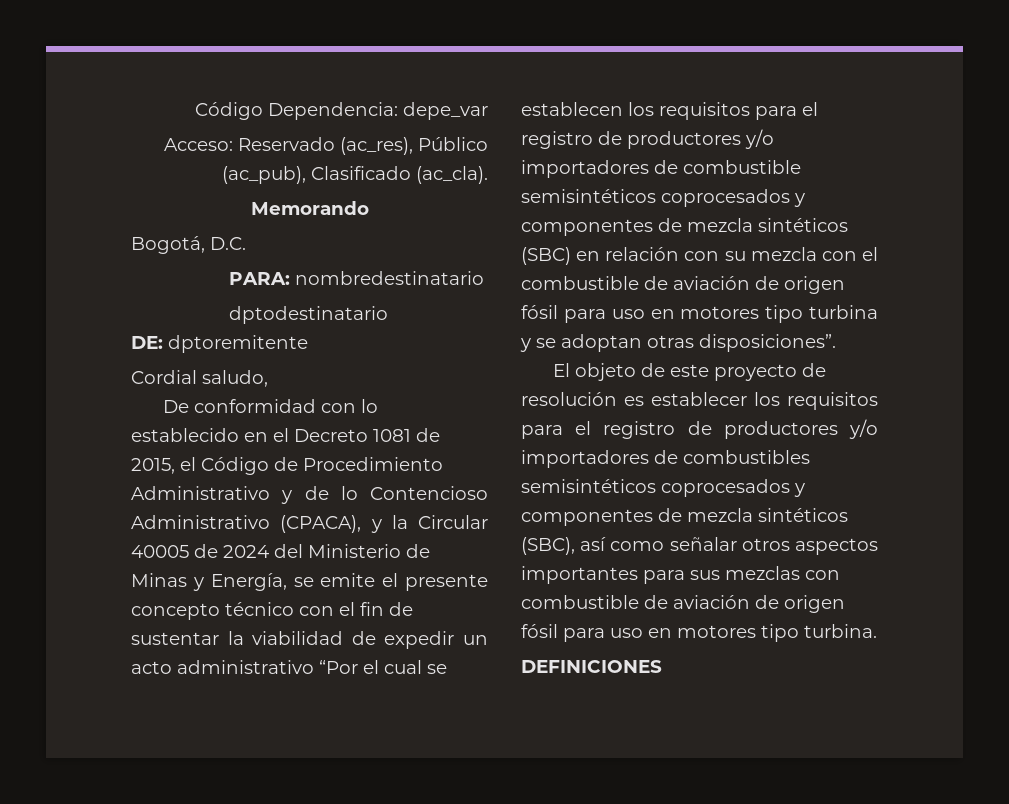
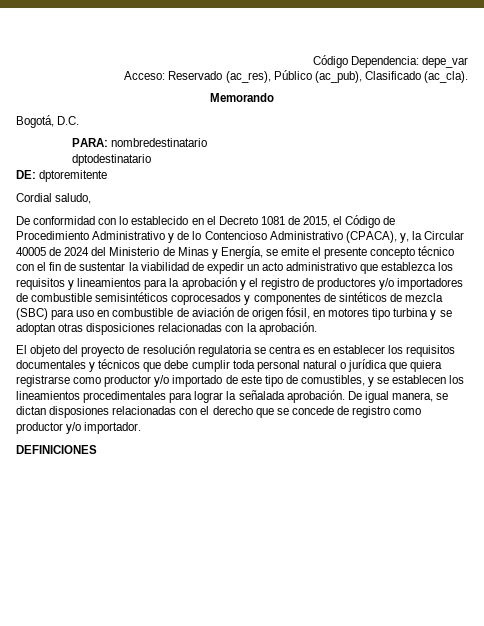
- De conformidad con lo establecido en el Decreto 1081 de 2015, el Código de Procedimiento Administrativo y de lo Contencioso Administrativo (CPACA), y la Circular 40005 de 2024 del Ministerio de Minas y Energía, se emite el presente concepto técnico con el fin de sustentar la viabilidad de expedir un acto administrativo “Por el cual se establecen los requisitos para el registro de productores y/o importadores de combustible semisintéticos coprocesados y componentes de mezcla sintéticos (SBC) en relación con su mezcla con el combustible de aviación de origen fósil para uso en motores tipo turbina y se adoptan otras disposiciones”.
+ De conformidad con lo establecido en el Decreto 1081 de 2015, el Código de Procedimiento Administrativo y de lo Contencioso Administrativo (CPACA), y, la Circular 40005 de 2024 del Ministerio de Minas y Energía, se emite el presente concepto técnico con el fin de sustentar la viabilidad de expedir un acto administrativo que establezca los requisitos y lineamientos para la aprobación y el registro de productores y/o importadores de combustible semisintéticos coprocesados y componentes de sintéticos de mezcla (SBC) para uso en combustible de aviación de origen fósil, en motores tipo turbina y se adoptan otras disposiciones relacionadas con la aprobación.
- El objeto de este proyecto de resolución es establecer los requisitos para el registro de productores y/o importadores de combustibles semisintéticos coprocesados y componentes de mezcla sintéticos (SBC), así como señalar otros aspectos importantes para sus mezclas con combustible de aviación de origen fósil para uso en motores tipo turbina.
+ El objeto del proyecto de resolución regulatoria se centra es en establecer los requisitos documentales y técnicos que debe cumplir toda personal natural o jurídica que quiera registrarse como productor y/o importado de este tipo de comustibles, y se establecen los lineamientos procedimentales para lograr la señalada aprobación. De igual manera, se dictan disposiones relacionadas con el derecho que se concede de registro como productor y/o importador.

